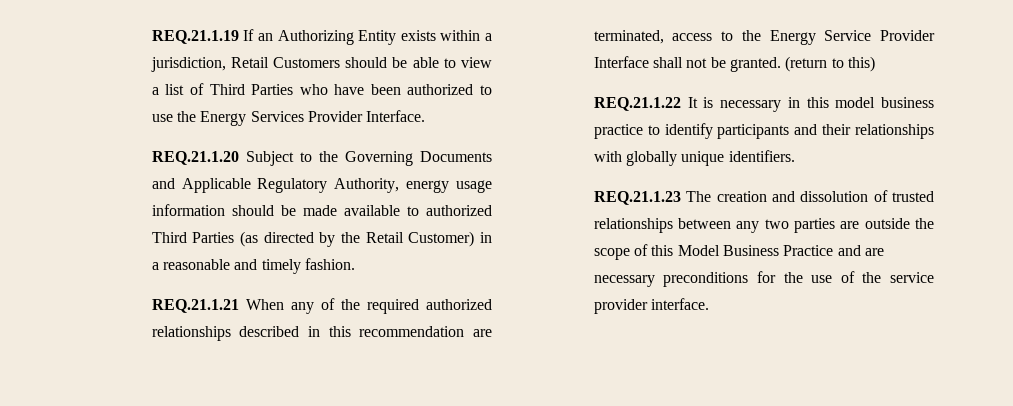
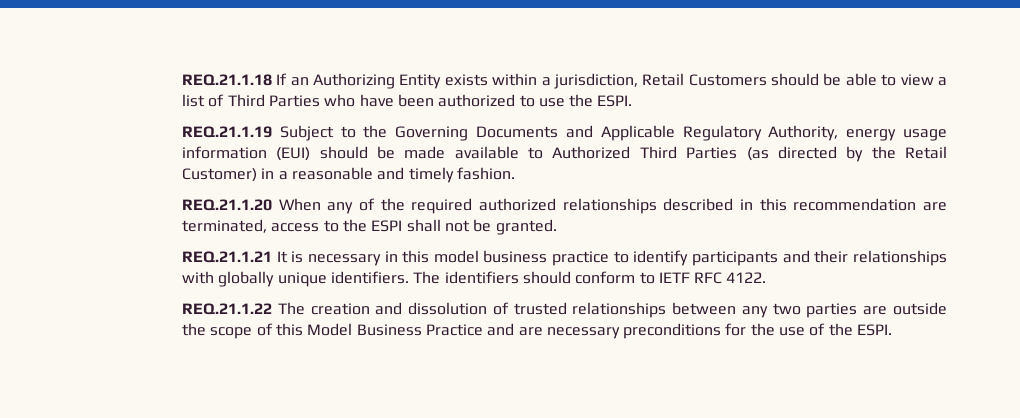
- REQ.21.1.19 If an Authorizing Entity exists within a jurisdiction, Retail Customers should be able to view a list of Third Parties who have been authorized to use the Energy Services Provider Interface.
- REQ.21.1.20 Subject to the Governing Documents and Applicable Regulatory Authority, energy usage information should be made available to authorized Third Parties (as directed by the Retail Customer) in a reasonable and timely fashion.
+ REQ.21.1.18 If an Authorizing Entity exists within a jurisdiction, Retail Customers should be able to view a list of Third Parties who have been authorized to use the ESPI.
+ REQ.21.1.19 Subject to the Governing Documents and Applicable Regulatory Authority, energy usage information (EUI) should be made available to Authorized Third Parties (as directed by the Retail Customer) in a reasonable and timely fashion.
- REQ.21.1.21 When any of the required authorized relationships described in this recommendation are terminated, access to the Energy Service Provider Interface shall not be granted. (return to this)
- REQ.21.1.22 It is necessary in this model business practice to identify participants and their relationships with globally unique identifiers.
- REQ.21.1.23 The creation and dissolution of trusted relationships between any two parties are outside the scope of this Model Business Practice and are necessary preconditions for the use of the service provider interface.
+ REQ.21.1.20 When any of the required authorized relationships described in this recommendation are terminated, access to the ESPI shall not be granted.
+ REQ.21.1.21 It is necessary in this model business practice to identify participants and their relationships with globally unique identifiers. The identifiers should conform to IETF RFC 4122.
+ REQ.21.1.22 The creation and dissolution of trusted relationships between any two parties are outside the scope of this Model Business Practice and are necessary preconditions for the use of the ESPI.

